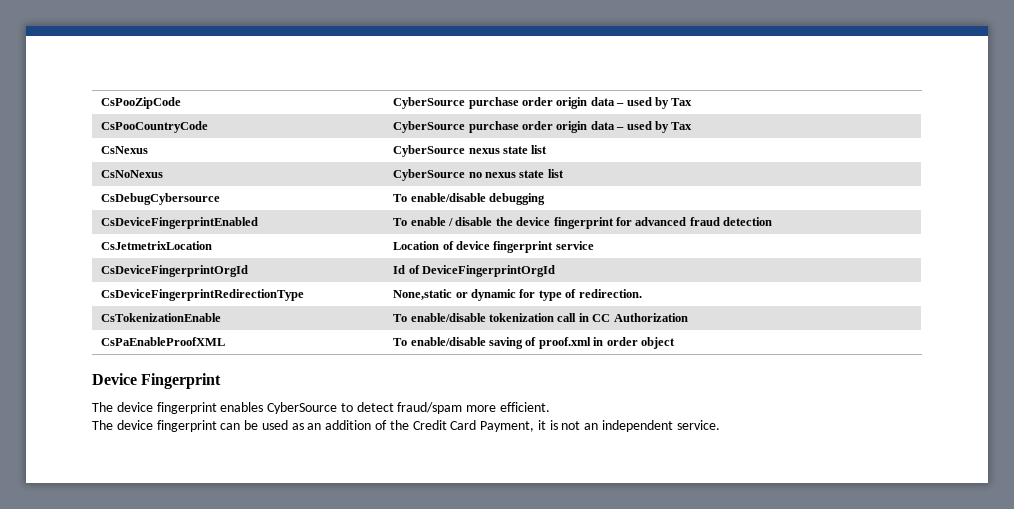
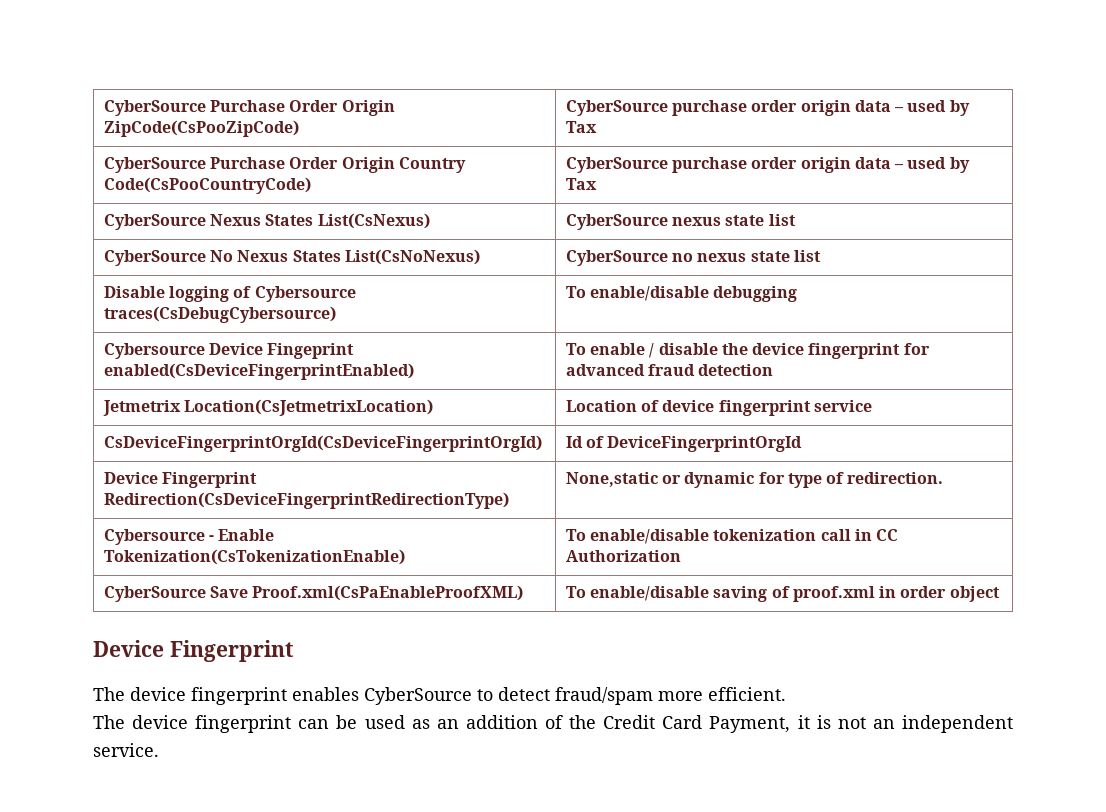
- CsPooZipCode | CyberSource purchase order origin data – used by Tax
- CsPooCountryCode | CyberSource purchase order origin data – used by Tax
- CsNexus | CyberSource nexus state list
+ CyberSource Purchase Order Origin ZipCode(CsPooZipCode) | CyberSource purchase order origin data – used by Tax
+ CyberSource Purchase Order Origin Country Code(CsPooCountryCode) | CyberSource purchase order origin data – used by Tax
+ CyberSource Nexus States List(CsNexus) | CyberSource nexus state list
- CsNoNexus | CyberSource no nexus state list
+ CyberSource No Nexus States List(CsNoNexus) | CyberSource no nexus state list
- CsDebugCybersource | To enable/disable debugging
+ Disable logging of Cybersource traces(CsDebugCybersource) | To enable/disable debugging
- CsDeviceFingerprintEnabled | To enable / disable the device fingerprint for advanced fraud detection
+ Cybersource Device Fingeprint enabled(CsDeviceFingerprintEnabled) | To enable / disable the device fingerprint for advanced fraud detection
- CsJetmetrixLocation | Location of device fingerprint service
+ Jetmetrix Location(CsJetmetrixLocation) | Location of device fingerprint service
- CsDeviceFingerprintOrgId | Id of DeviceFingerprintOrgId
+ CsDeviceFingerprintOrgId(CsDeviceFingerprintOrgId) | Id of DeviceFingerprintOrgId
- CsDeviceFingerprintRedirectionType | None,static or dynamic for type of redirection.
+ Device Fingerprint Redirection(CsDeviceFingerprintRedirectionType) | None,static or dynamic for type of redirection.
- CsTokenizationEnable | To enable/disable tokenization call in CC Authorization
+ Cybersource - Enable Tokenization(CsTokenizationEnable) | To enable/disable tokenization call in CC Authorization
- CsPaEnableProofXML | To enable/disable saving of proof.xml in order object
+ CyberSource Save Proof.xml(CsPaEnableProofXML) | To enable/disable saving of proof.xml in order object

